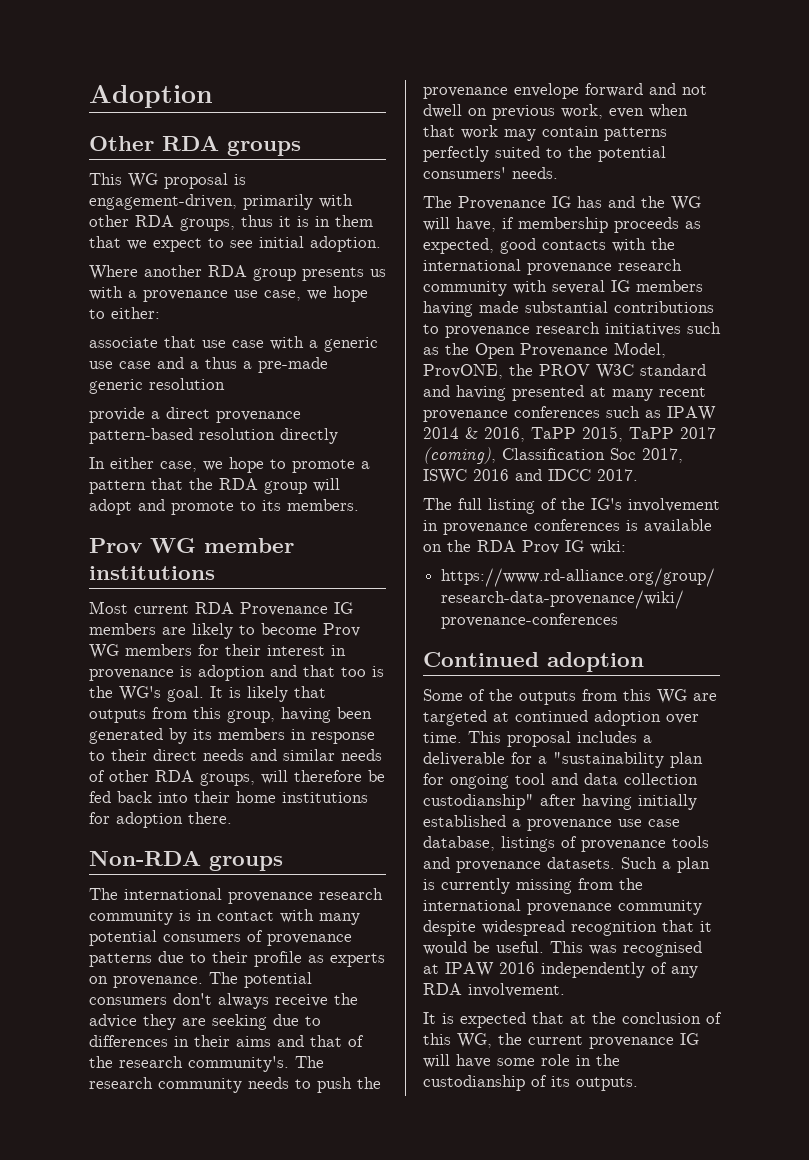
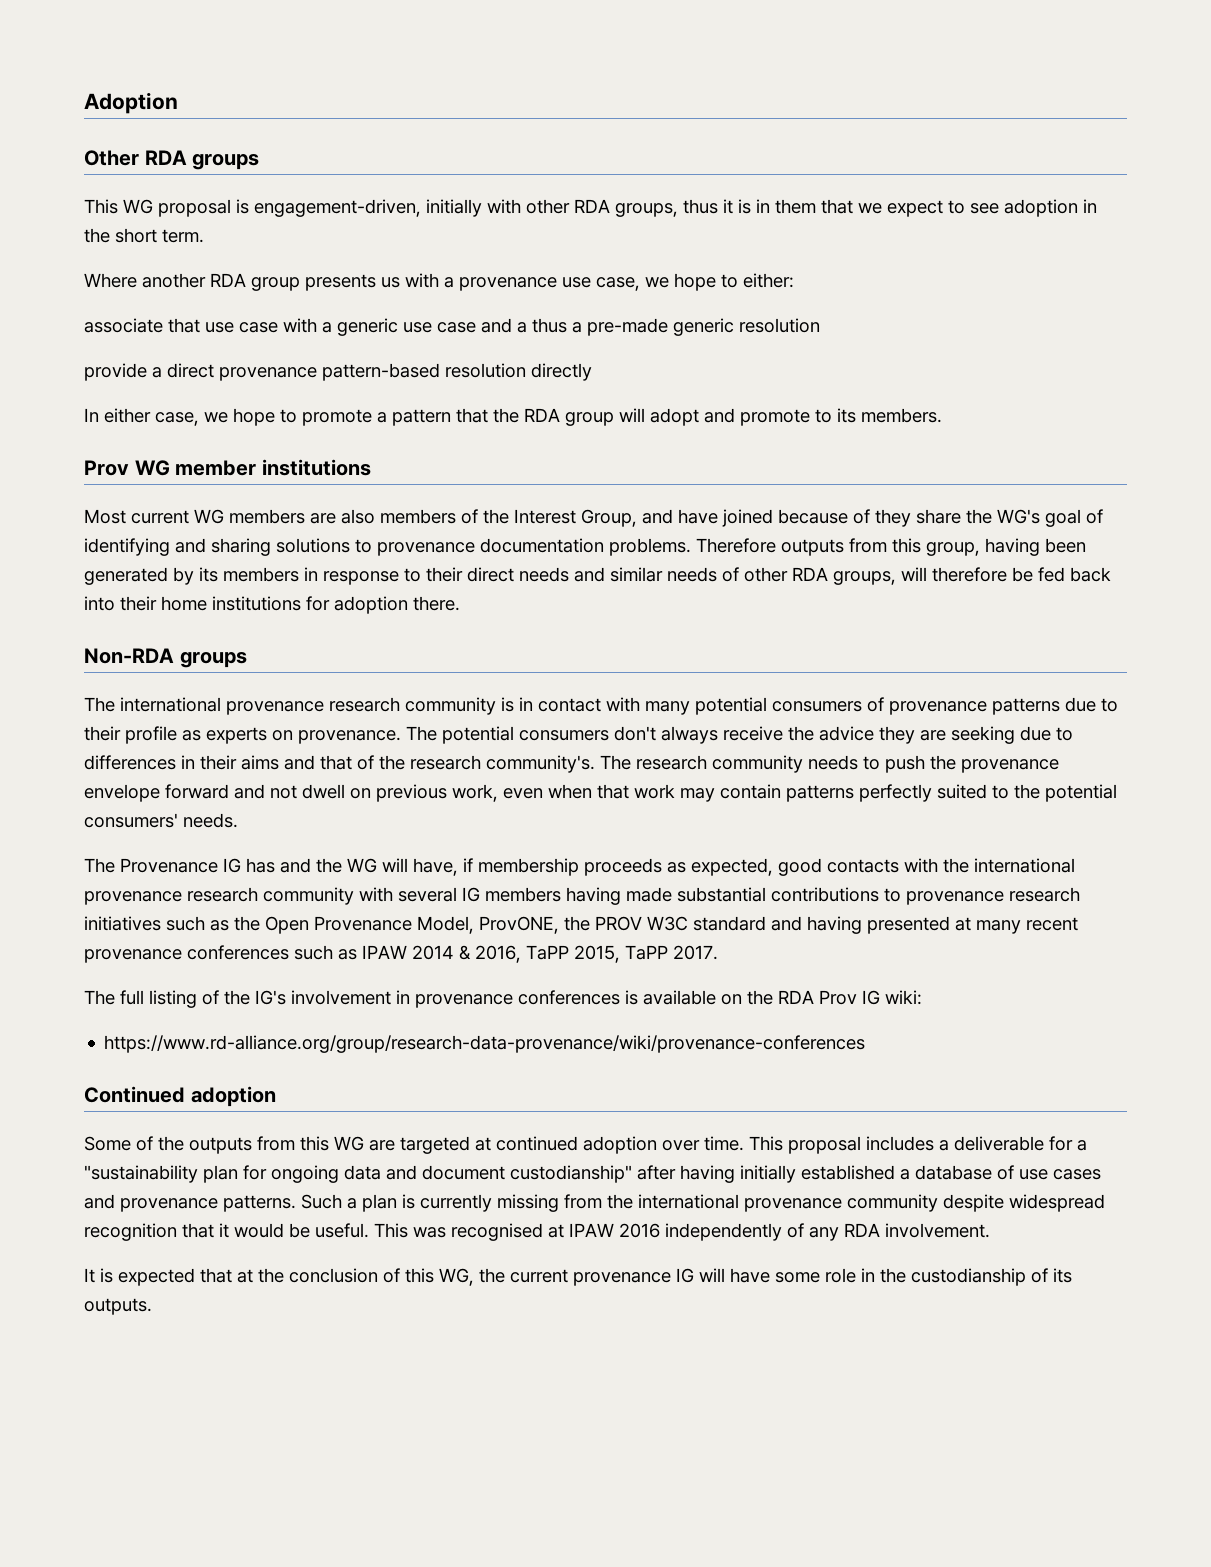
- This WG proposal is engagement-driven, primarily with other RDA groups, thus it is in them that we expect to see initial adoption.
+ This WG proposal is engagement-driven, initially with other RDA groups, thus it is in them that we expect to see adoption in the short term.
- Most current RDA Provenance IG members are likely to become Prov WG members for their interest in provenance is adoption and that too is the WG's goal. It is likely that outputs from this group, having been generated by its members in response to their direct needs and similar needs of other RDA groups, will therefore be fed back into their home institutions for adoption there.
+ Most current WG members are also members of the Interest Group, and have joined because of they share the WG's goal of identifying and sharing solutions to provenance documentation problems. Therefore outputs from this group, having been generated by its members in response to their direct needs and similar needs of other RDA groups, will therefore be fed back into their home institutions for adoption there.
- The Provenance IG has and the WG will have, if membership proceeds as expected, good contacts with the international provenance research community with several IG members having made substantial contributions to provenance research initiatives such as the Open Provenance Model, ProvONE, the PROV W3C standard and having presented at many recent provenance conferences such as IPAW 2014 & 2016, TaPP 2015, TaPP 2017 (coming), Classification Soc 2017, ISWC 2016 and IDCC 2017.
+ The Provenance IG has and the WG will have, if membership proceeds as expected, good contacts with the international provenance research community with several IG members having made substantial contributions to provenance research initiatives such as the Open Provenance Model, ProvONE, the PROV W3C standard and having presented at many recent provenance conferences such as IPAW 2014 & 2016, TaPP 2015, TaPP 2017.
- This proposal includes a deliverable for a "sustainability plan for ongoing tool and data collection custodianship" after having initially established a provenance use case database, listings of provenance tools and provenance datasets.
+ This proposal includes a deliverable for a "sustainability plan for ongoing data and document custodianship" after having initially established a database of use cases and provenance patterns.

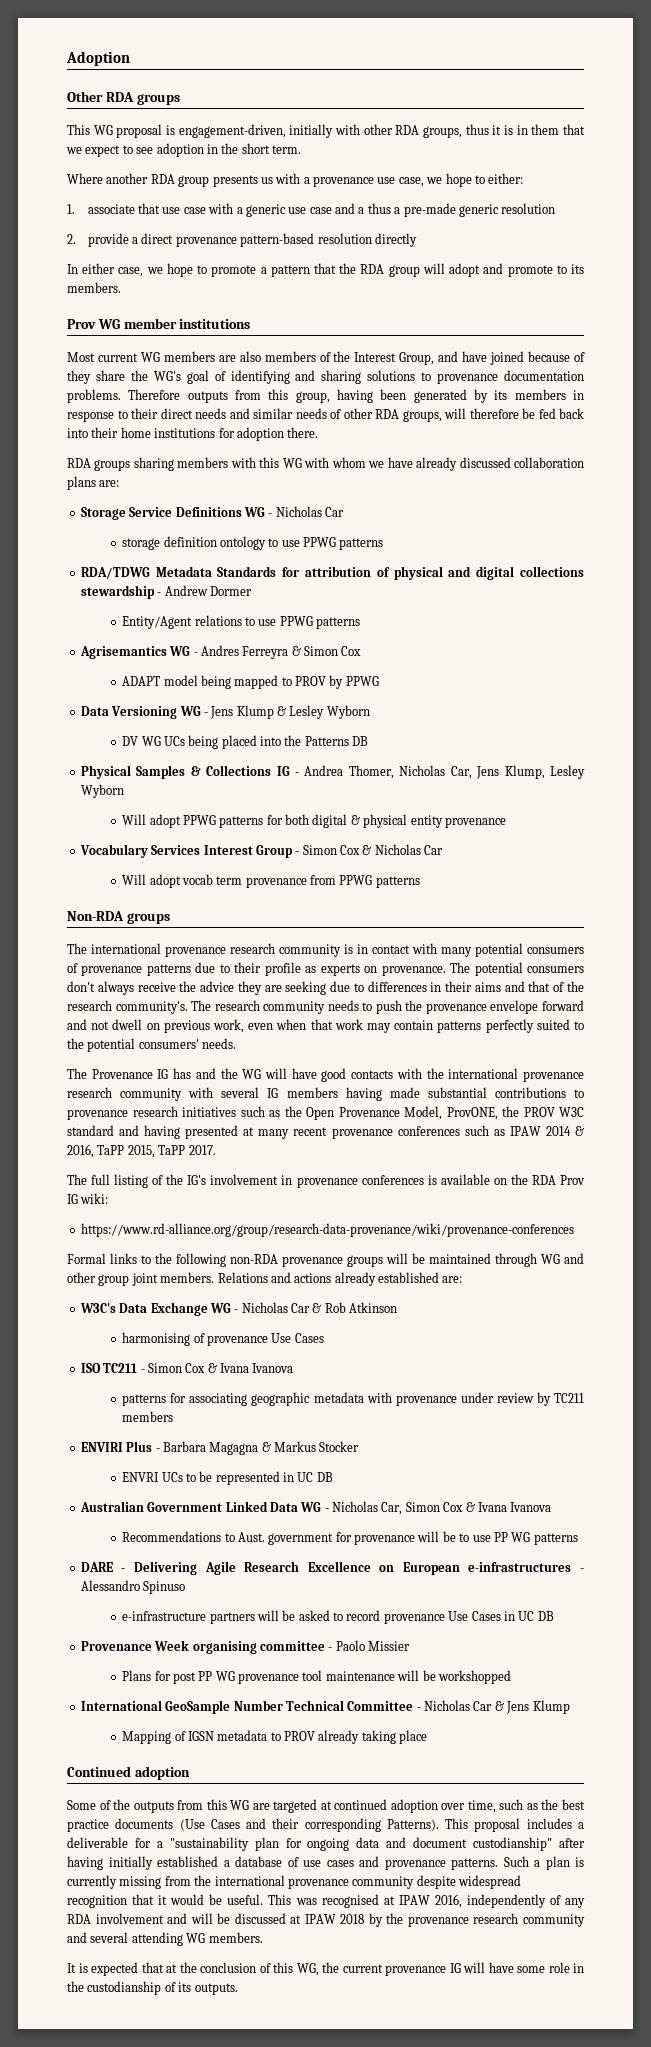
- associate that use case with a generic use case and a thus a pre-made generic resolution
+ 1. associate that use case with a generic use case and a thus a pre-made generic resolution
- provide a direct provenance pattern-based resolution directly
+ 2. provide a direct provenance pattern-based resolution directly
+ RDA groups sharing members with this WG with whom we have already discussed collaboration plans are:
+ Storage Service Definitions WG - Nicholas Car
+ storage definition ontology to use PPWG patterns
+ RDA/TDWG Metadata Standards for attribution of physical and digital collections stewardship - Andrew Dormer
+ Entity/Agent relations to use PPWG patterns
+ Agrisemantics WG - Andres Ferreyra & Simon Cox
+ ADAPT model being mapped to PROV by PPWG
+ Data Versioning WG - Jens Klump & Lesley Wyborn
+ DV WG UCs being placed into the Patterns DB
+ Physical Samples & Collections IG - Andrea Thomer, Nicholas Car, Jens Klump, Lesley Wyborn
+ Will adopt PPWG patterns for both digital & physical entity provenance
+ Vocabulary Services Interest Group - Simon Cox & Nicholas Car
+ Will adopt vocab term provenance from PPWG patterns
- The Provenance IG has and the WG will have, if membership proceeds as expected, good contacts with the international provenance research community with several IG members having made substantial contributions to provenance research initiatives such as the Open Provenance Model, ProvONE, the PROV W3C standard and having presented at many recent provenance conferences such as IPAW 2014 & 2016, TaPP 2015, TaPP 2017.
+ The Provenance IG has and the WG will have good contacts with the international provenance research community with several IG members having made substantial contributions to provenance research initiatives such as the Open Provenance Model, ProvONE, the PROV W3C standard and having presented at many recent provenance conferences such as IPAW 2014 & 2016, TaPP 2015, TaPP 2017.
+ Formal links to the following non-RDA provenance groups will be maintained through WG and other group joint members. Relations and actions already established are:
+ W3C's Data Exchange WG - Nicholas Car & Rob Atkinson
+ harmonising of provenance Use Cases
+ ISO TC211 - Simon Cox & Ivana Ivanova
+ patterns for associating geographic metadata with provenance under review by TC211 members
+ ENVIRI Plus - Barbara Magagna & Markus Stocker
+ ENVRI UCs to be represented in UC DB
+ Australian Government Linked Data WG - Nicholas Car, Simon Cox & Ivana Ivanova
+ Recommendations to Aust. government for provenance will be to use PP WG patterns
+ DARE - Delivering Agile Research Excellence on European e-infrastructures - Alessandro Spinuso
+ e-infrastructure partners will be asked to record provenance Use Cases in UC DB
+ Provenance Week organising committee - Paolo Missier
+ Plans for post PP WG provenance tool maintenance will be workshopped
+ International GeoSample Number Technical Committee - Nicholas Car & Jens Klump
+ Mapping of IGSN metadata to PROV already taking place
- Some of the outputs from this WG are targeted at continued adoption over time.
+ Some of the outputs from this WG are targeted at continued adoption over time, such as the best practice documents (Use Cases and their corresponding Patterns).
- This was recognised at IPAW 2016 independently of any RDA involvement.
+ This was recognised at IPAW 2016, independently of any RDA involvement and will be discussed at IPAW 2018 by the provenance research community and several attending WG members.

